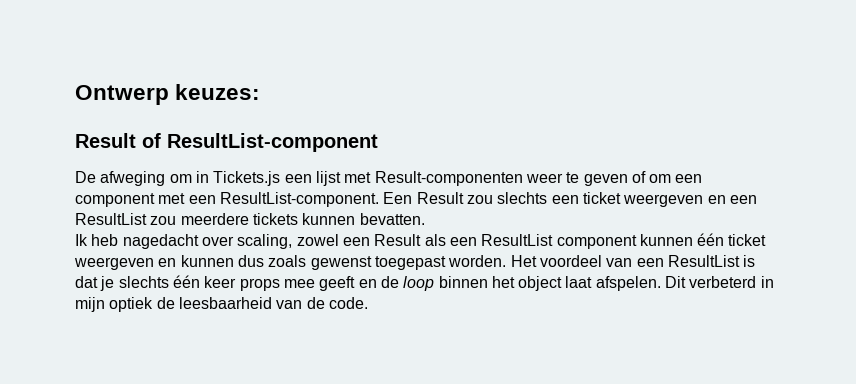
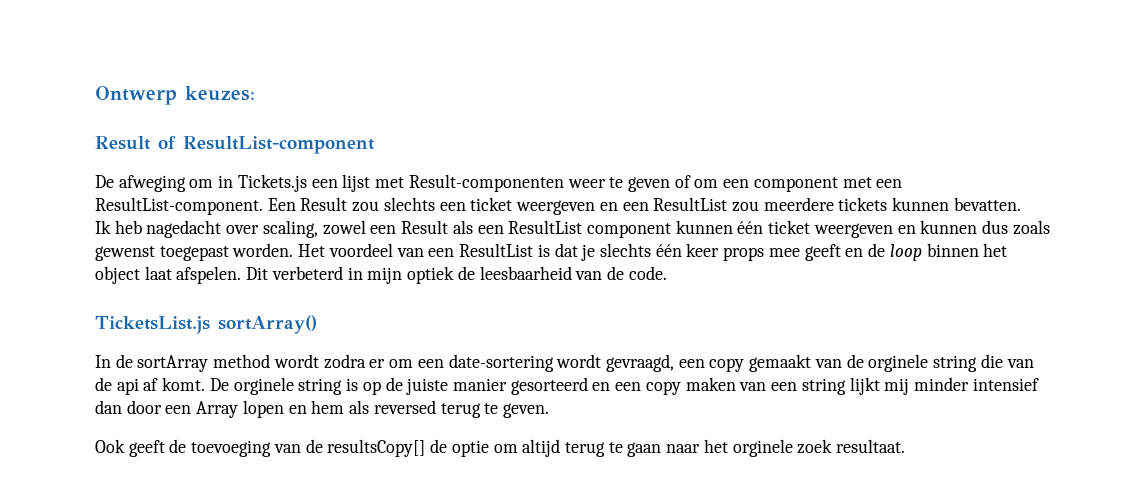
+ TicketsList.js sortArray()
+ In de sortArray method wordt zodra er om een date-sortering wordt gevraagd, een copy gemaakt van de orginele string die van de api af komt. De orginele string is op de juiste manier gesorteerd en een copy maken van een string lijkt mij minder intensief dan door een Array lopen en hem als reversed terug te geven.
+ Ook geeft de toevoeging van de resultsCopy[] de optie om altijd terug te gaan naar het orginele zoek resultaat.

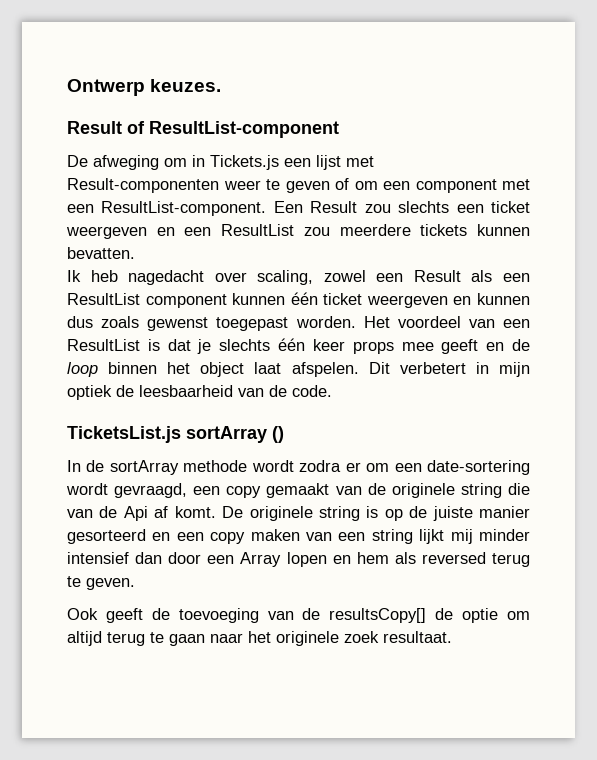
- Ontwerp keuzes:
+ Ontwerp keuzes.
- Dit verbeterd in mijn optiek de leesbaarheid van de code.
+ Dit verbetert in mijn optiek de leesbaarheid van de code.
- TicketsList.js sortArray()
+ TicketsList.js sortArray ()
- In de sortArray method wordt zodra er om een date-sortering wordt gevraagd, een copy gemaakt van de orginele string die van de api af komt.
+ In de sortArray methode wordt zodra er om een date-sortering wordt gevraagd, een copy gemaakt van de originele string die van de Api af komt.
- De orginele string is op de juiste manier gesorteerd en een copy maken van een string lijkt mij minder intensief dan door een Array lopen en hem als reversed terug te geven.
+ De originele string is op de juiste manier gesorteerd en een copy maken van een string lijkt mij minder intensief dan door een Array lopen en hem als reversed terug te geven.
- Ook geeft de toevoeging van de resultsCopy[] de optie om altijd terug te gaan naar het orginele zoek resultaat.
+ Ook geeft de toevoeging van de resultsCopy[] de optie om altijd terug te gaan naar het originele zoek resultaat.

